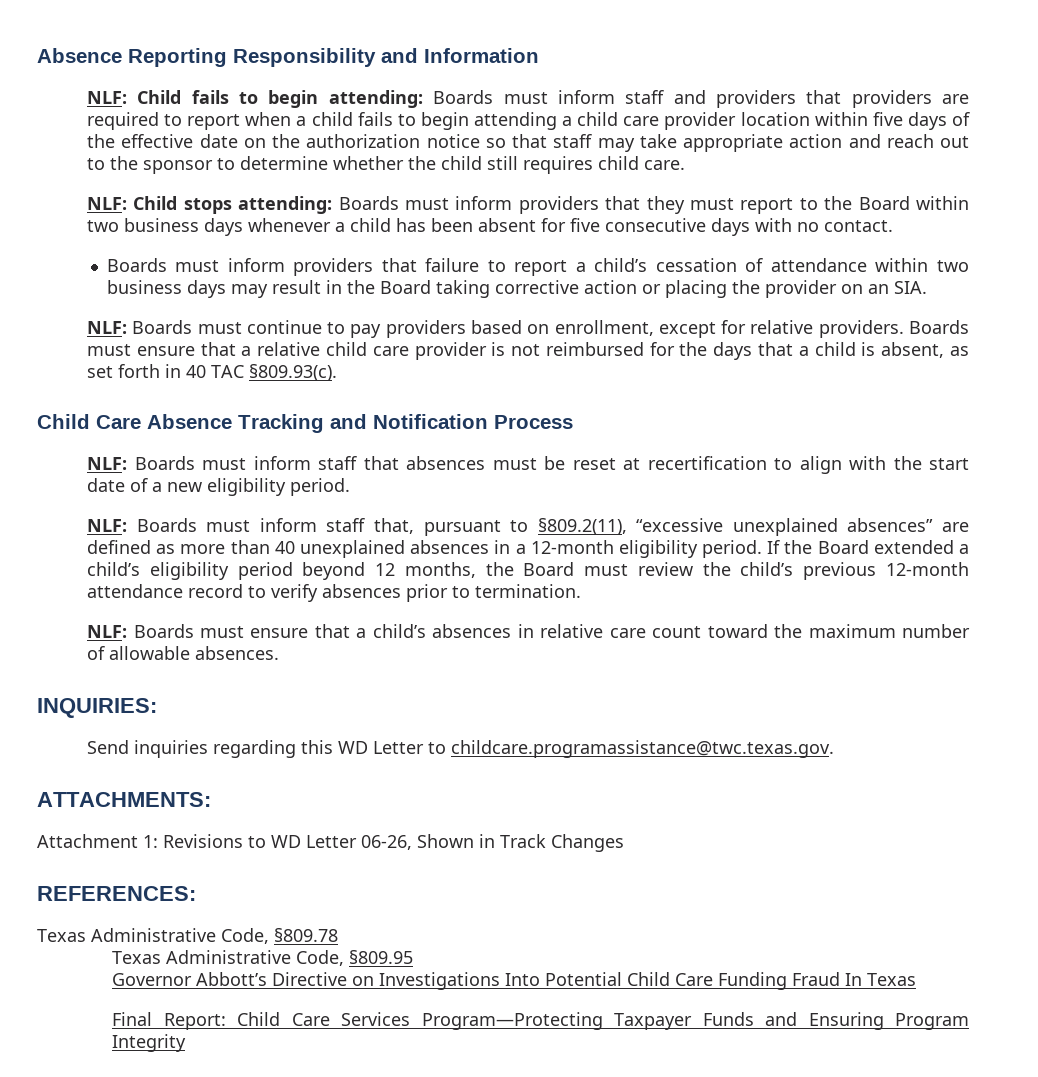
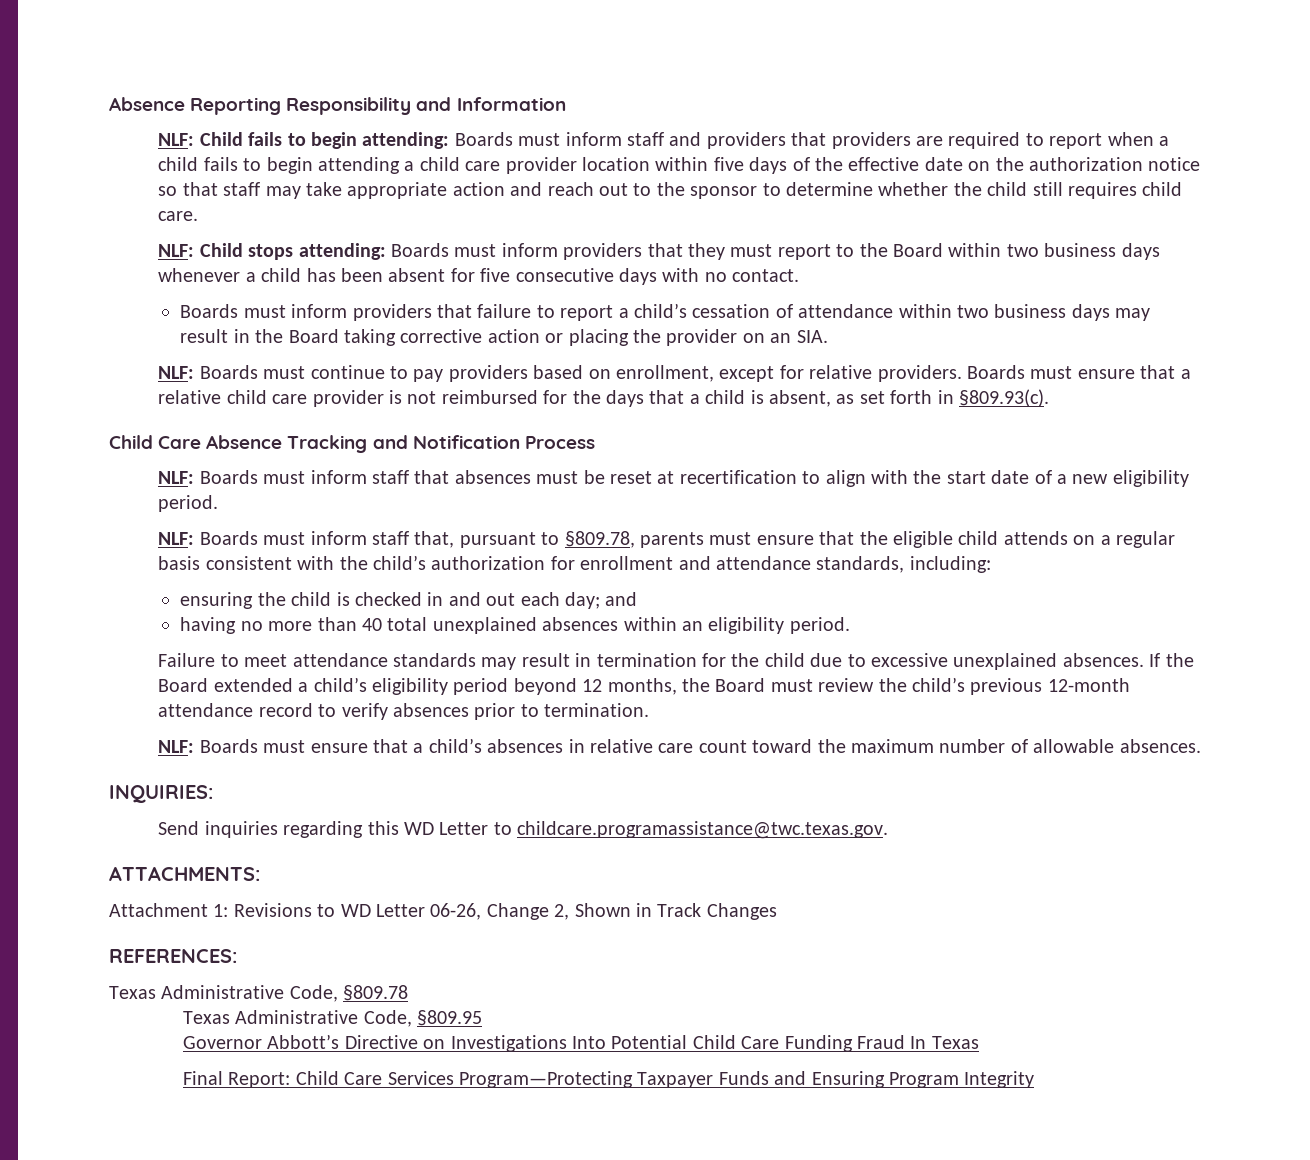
- Boards must ensure that a relative child care provider is not reimbursed for the days that a child is absent, as set forth in 40 TAC §809.93(c).
+ Boards must ensure that a relative child care provider is not reimbursed for the days that a child is absent, as set forth in §809.93(c).
- NLF: Boards must inform staff that, pursuant to §809.2(11), “excessive unexplained absences” are defined as more than 40 unexplained absences in a 12-month eligibility period.
+ NLF: Boards must inform staff that, pursuant to §809.78, parents must ensure that the eligible child attends on a regular basis consistent with the child’s authorization for enrollment and attendance standards, including:
+ ensuring the child is checked in and out each day; and
+ having no more than 40 total unexplained absences within an eligibility period.
+ Failure to meet attendance standards may result in termination for the child due to excessive unexplained absences.
- Attachment 1: Revisions to WD Letter 06-26, Shown in Track Changes
+ Attachment 1: Revisions to WD Letter 06-26, Change 2, Shown in Track Changes

